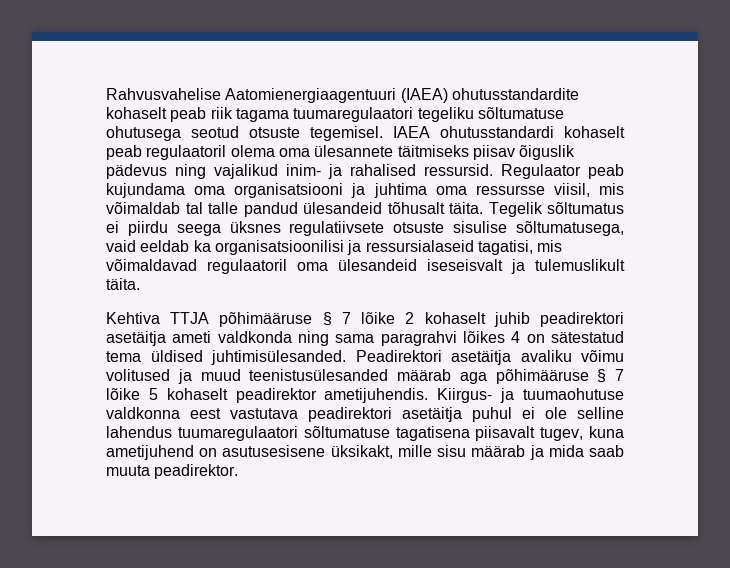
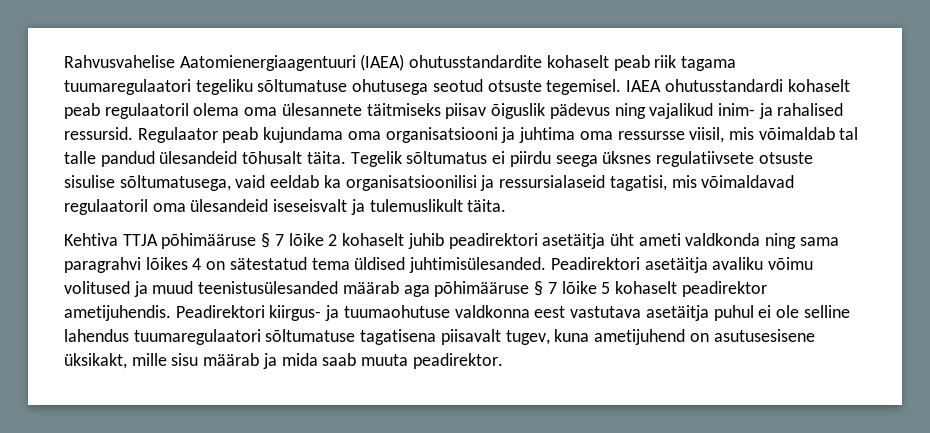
- Kehtiva TTJA põhimääruse § 7 lõike 2 kohaselt juhib peadirektori asetäitja ameti valdkonda ning sama paragrahvi lõikes 4 on sätestatud tema üldised juhtimisülesanded.
+ Kehtiva TTJA põhimääruse § 7 lõike 2 kohaselt juhib peadirektori asetäitja üht ameti valdkonda ning sama paragrahvi lõikes 4 on sätestatud tema üldised juhtimisülesanded.
- Kiirgus- ja tuumaohutuse valdkonna eest vastutava peadirektori asetäitja puhul ei ole selline lahendus tuumaregulaatori sõltumatuse tagatisena piisavalt tugev, kuna ametijuhend on asutusesisene üksikakt, mille sisu määrab ja mida saab muuta peadirektor.
+ Peadirektori kiirgus- ja tuumaohutuse valdkonna eest vastutava asetäitja puhul ei ole selline lahendus tuumaregulaatori sõltumatuse tagatisena piisavalt tugev, kuna ametijuhend on asutusesisene üksikakt, mille sisu määrab ja mida saab muuta peadirektor.

